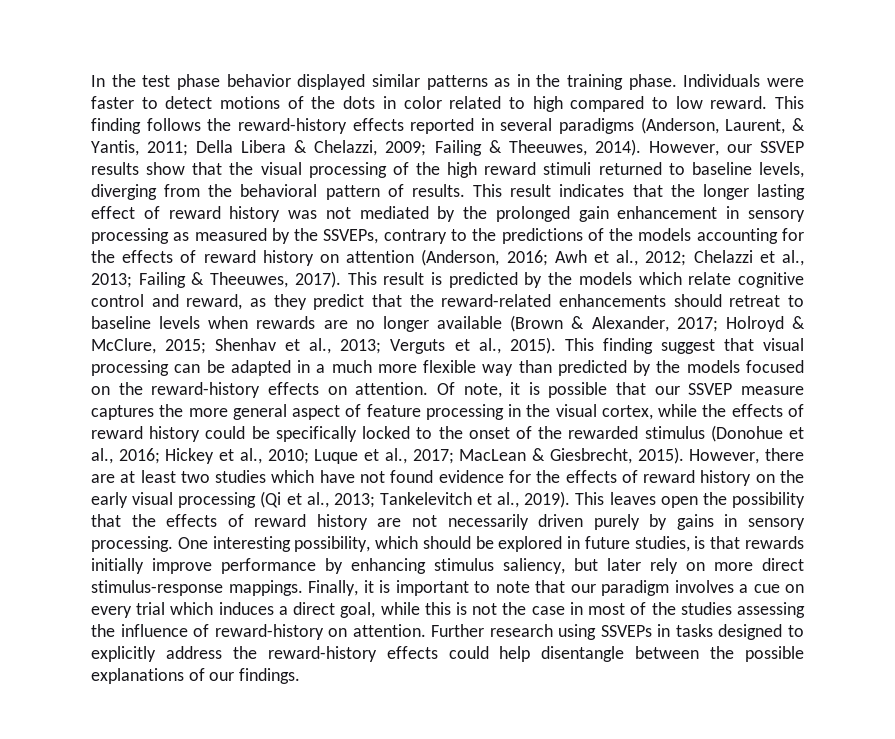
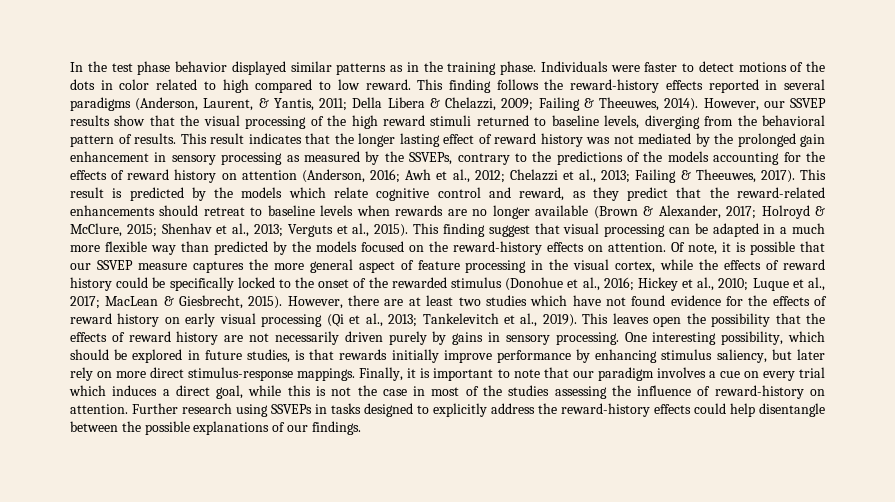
- However, there are at least two studies which have not found evidence for the effects of reward history on the early visual processing (Qi et al., 2013; Tankelevitch et al., 2019).
+ However, there are at least two studies which have not found evidence for the effects of reward history on early visual processing (Qi et al., 2013; Tankelevitch et al., 2019).

